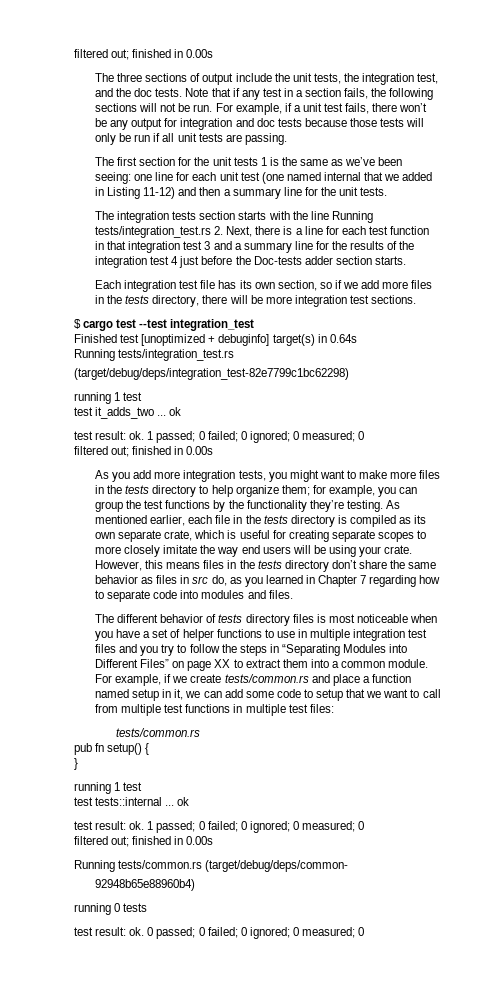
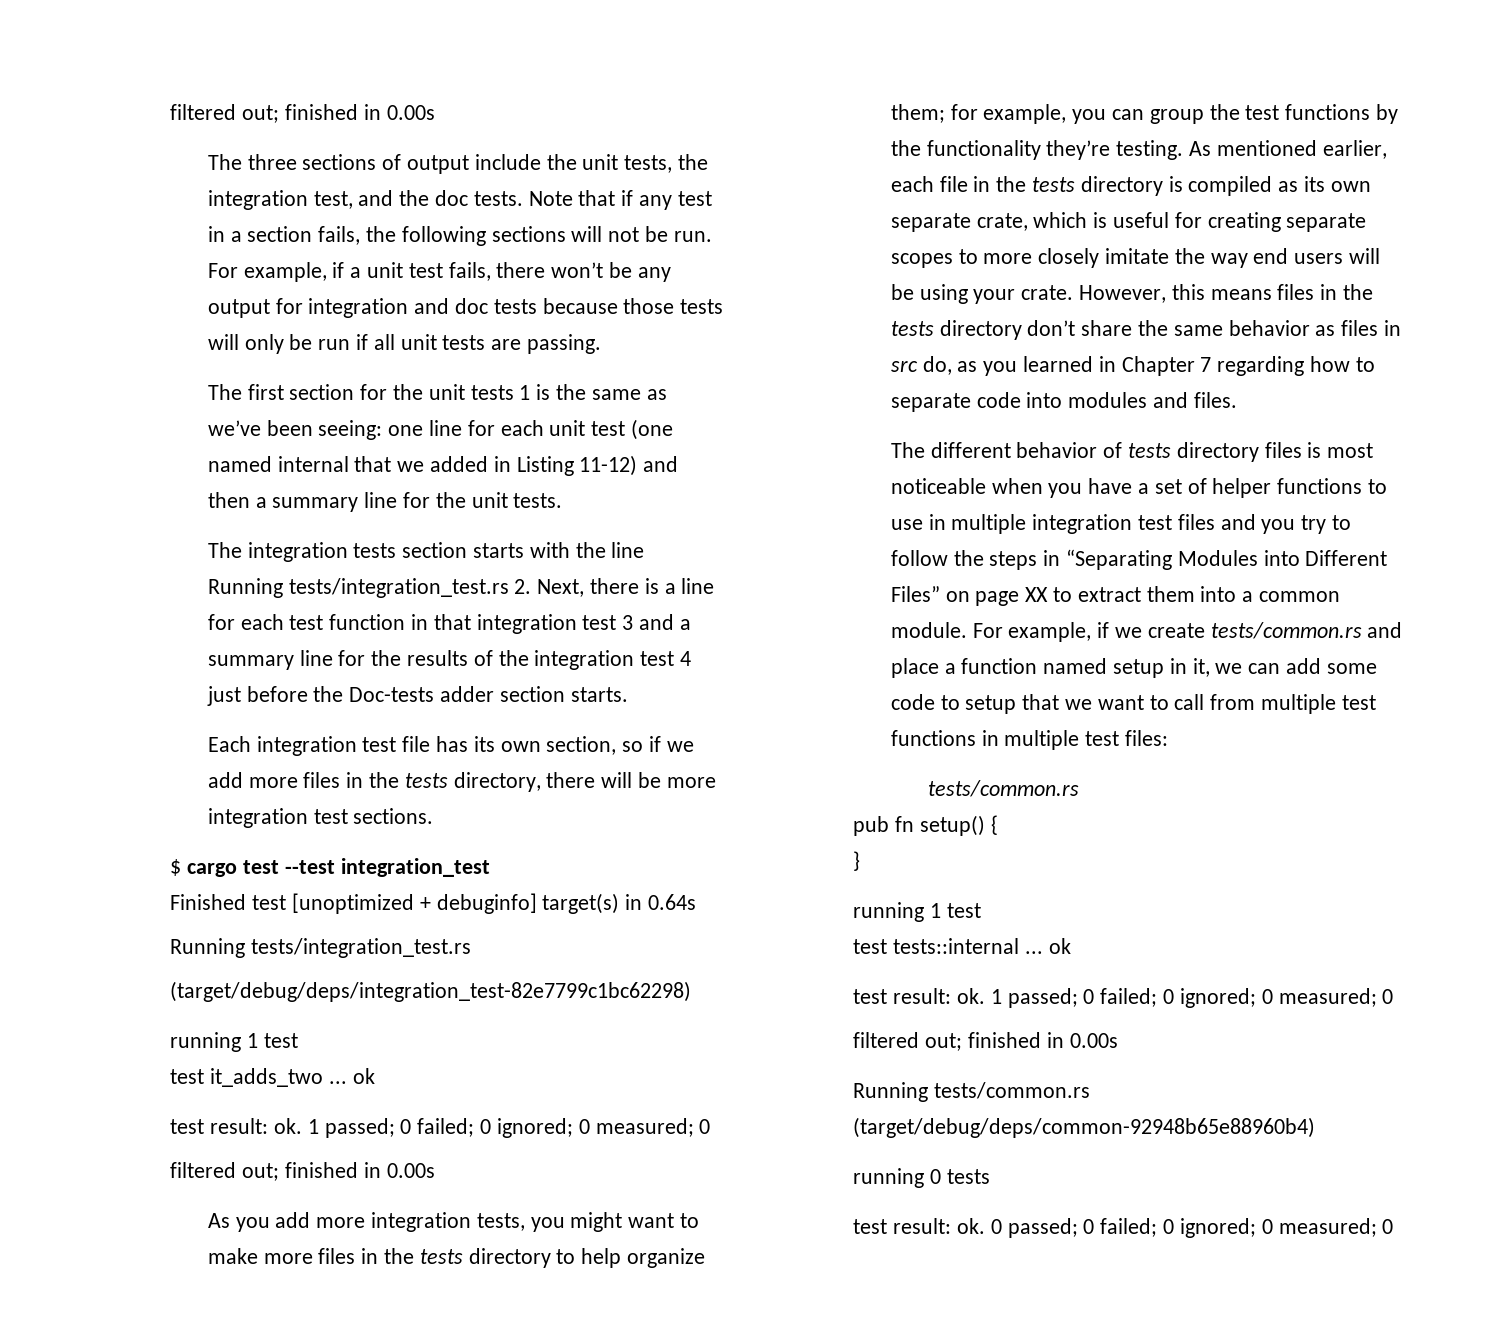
- Running tests/common.rs (target/debug/deps/common-
- 92948b65e88960b4)
+ Running tests/common.rs (target/debug/deps/common-92948b65e88960b4)

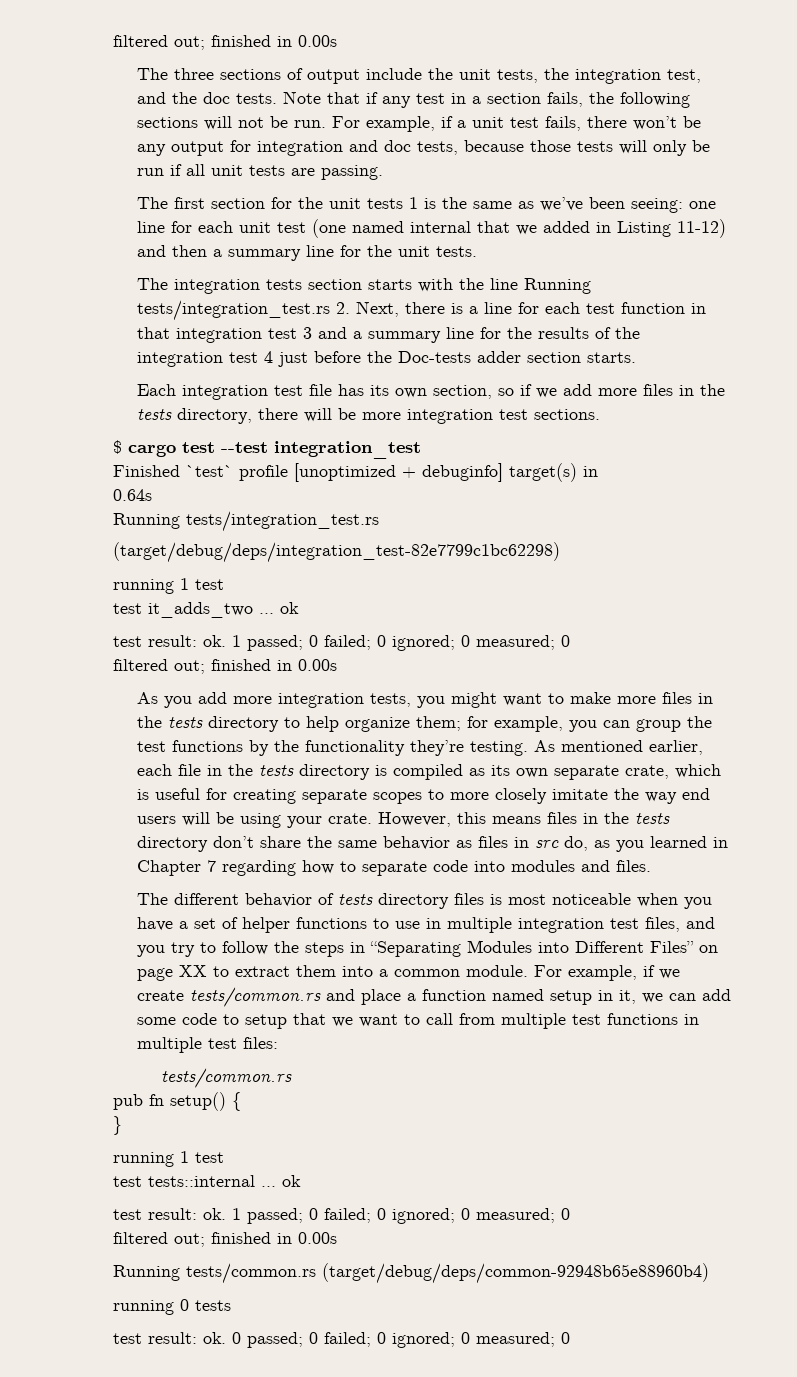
- For example, if a unit test fails, there won’t be any output for integration and doc tests because those tests will only be run if all unit tests are passing.
+ For example, if a unit test fails, there won’t be any output for integration and doc tests, because those tests will only be run if all unit tests are passing.
- Finished test [unoptimized + debuginfo] target(s) in 0.64s
+ Finished `test` profile [unoptimized + debuginfo] target(s) in
+ 0.64s
- The different behavior of tests directory files is most noticeable when you have a set of helper functions to use in multiple integration test files and you try to follow the steps in “Separating Modules into Different Files” on page XX to extract them into a common module.
+ The different behavior of tests directory files is most noticeable when you have a set of helper functions to use in multiple integration test files, and you try to follow the steps in “Separating Modules into Different Files” on page XX to extract them into a common module.

